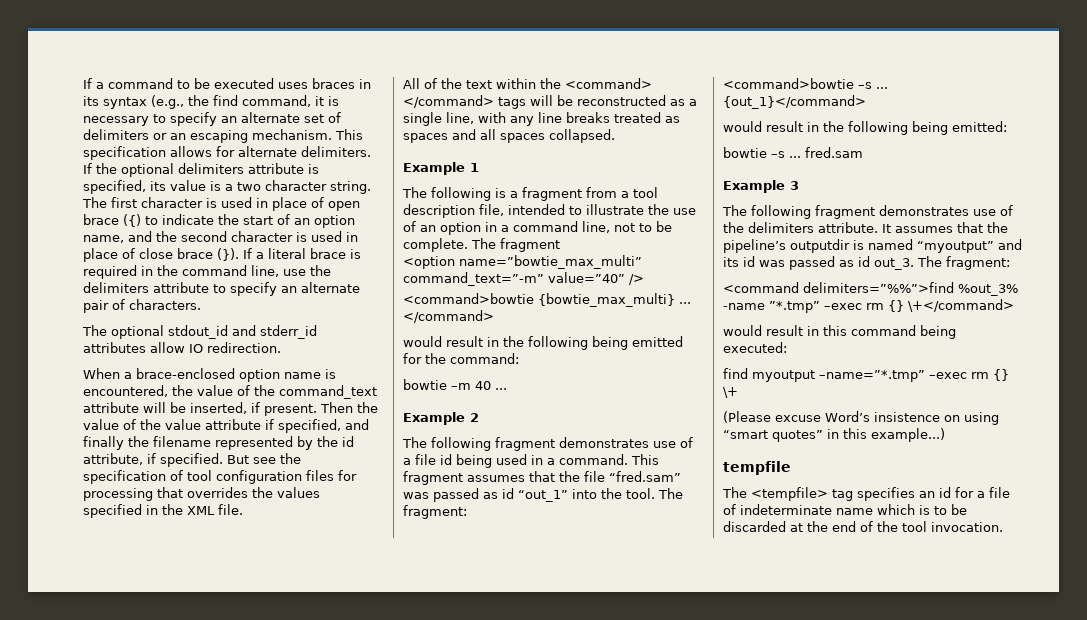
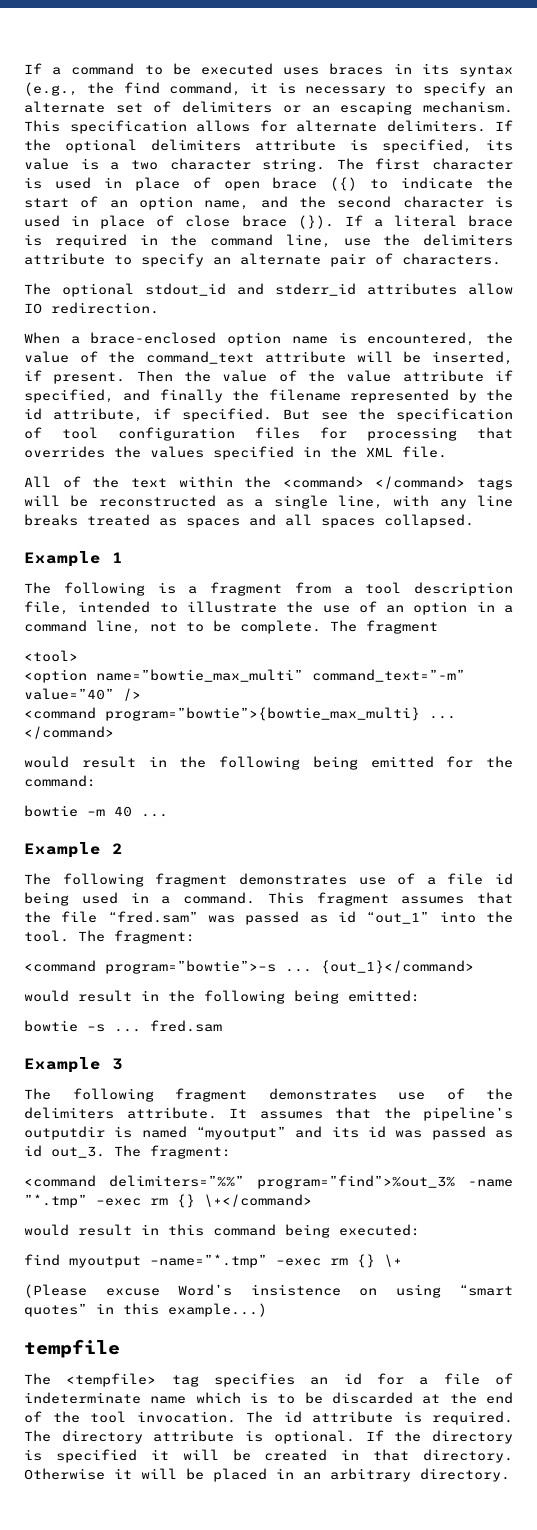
+ <tool>
- <command>bowtie {bowtie_max_multi} ...
+ <command program=”bowtie”>{bowtie_max_multi} ...
- <command>bowtie –s ...
+ <command program=”bowtie”>–s ...
- <command delimiters=”%%”>find %out_3% -name ”*.tmp” –exec rm {} \+</command>
+ <command delimiters=”%%” program=”find”>%out_3% -name ”*.tmp” –exec rm {} \+</command>
+ The id attribute is required. The directory attribute is optional. If the directory is specified it will be created in that directory. Otherwise it will be placed in an arbitrary directory.

